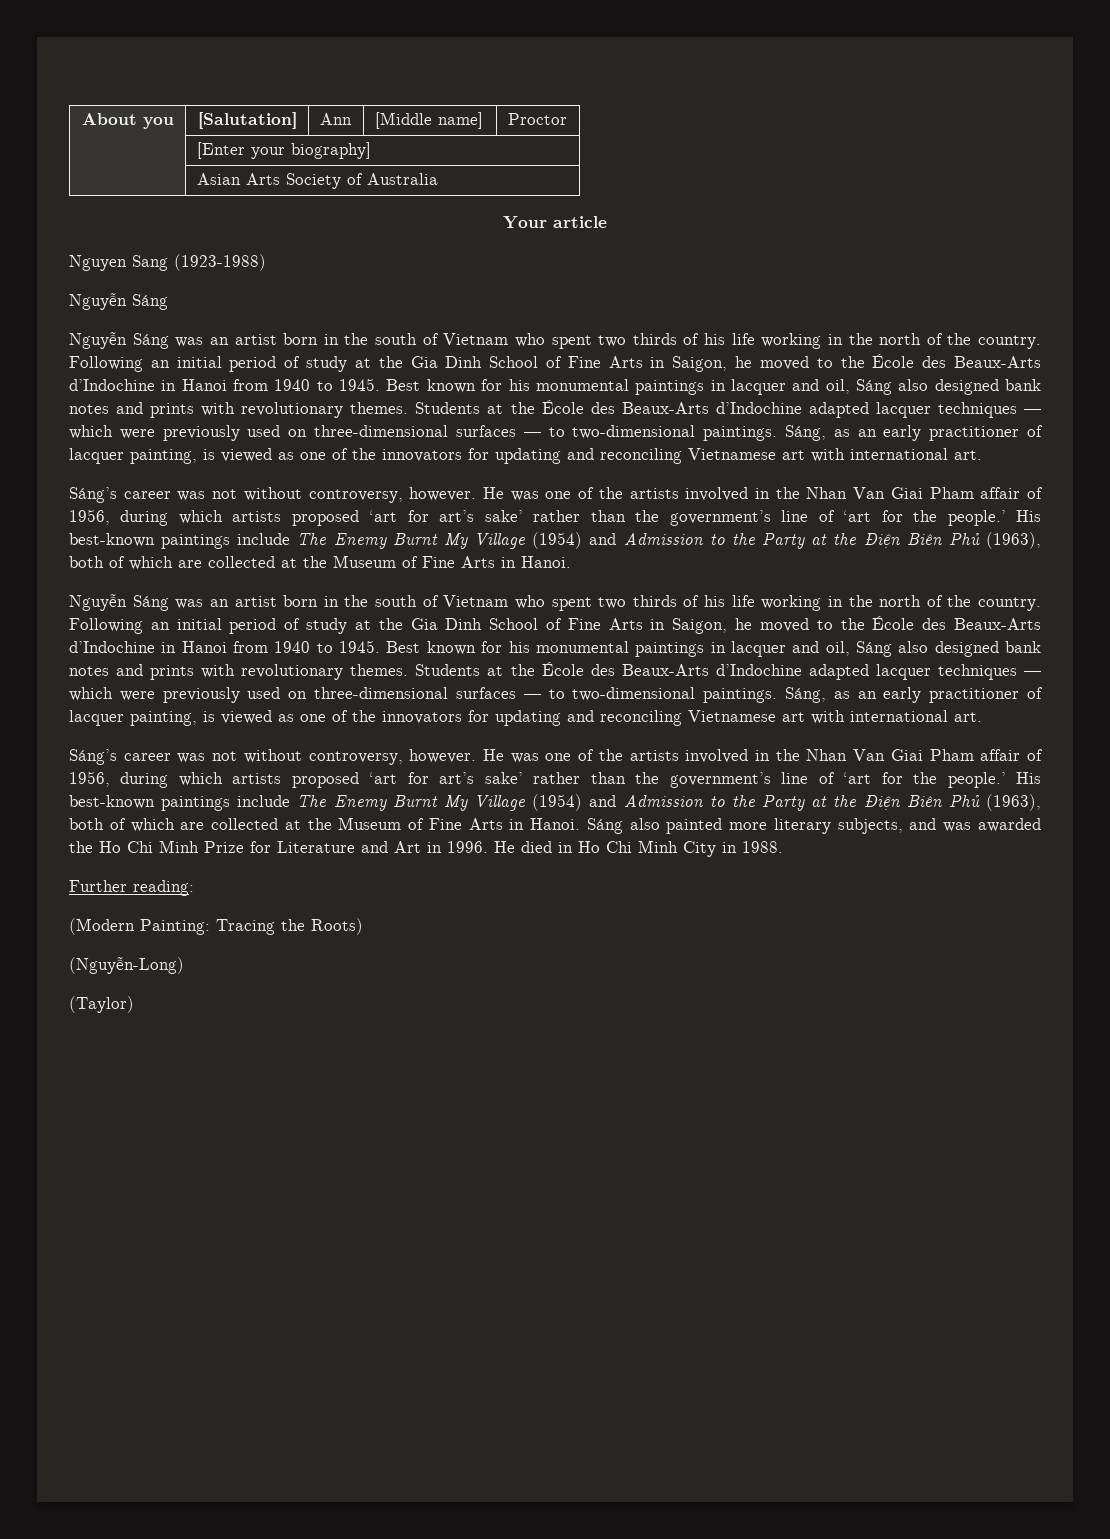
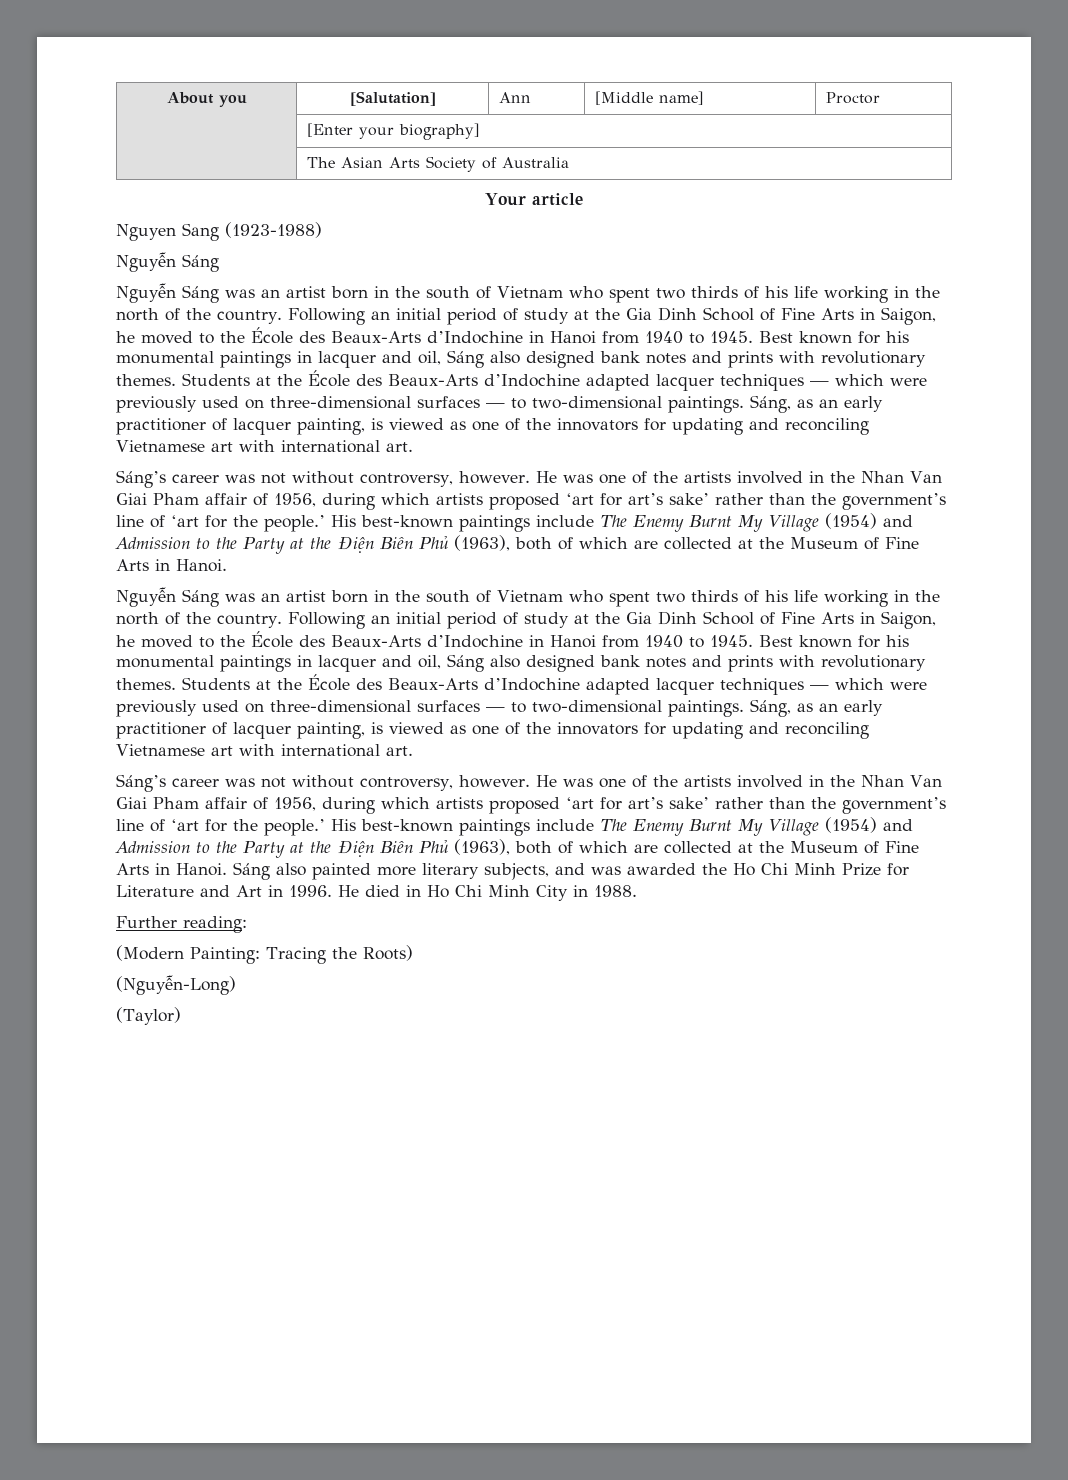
- | Asian Arts Society of Australia
+ | The Asian Arts Society of Australia

